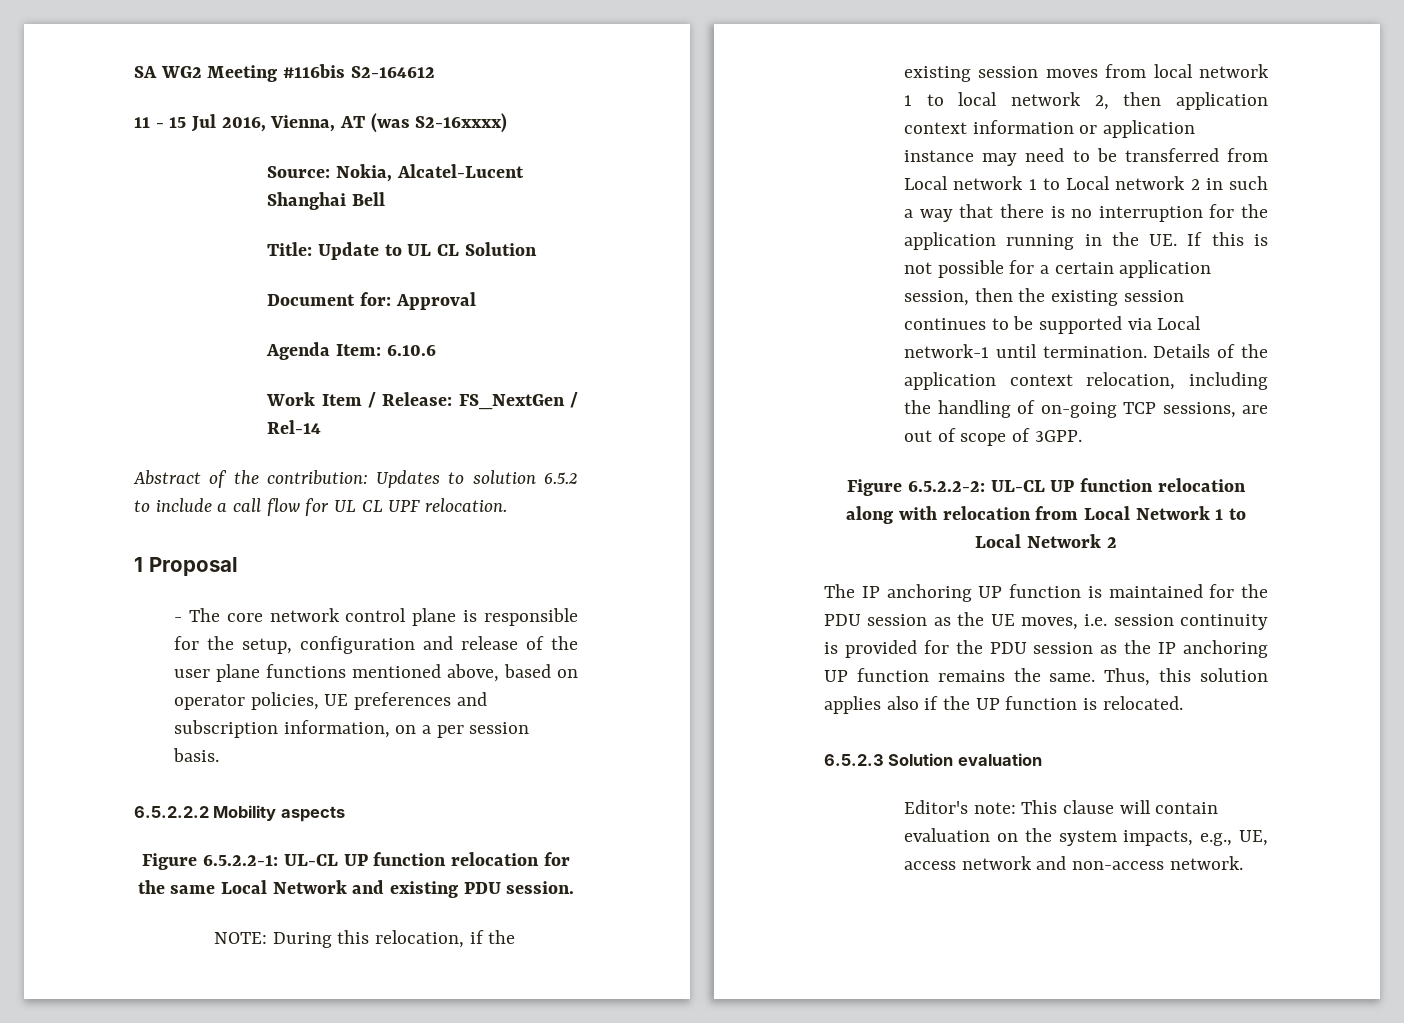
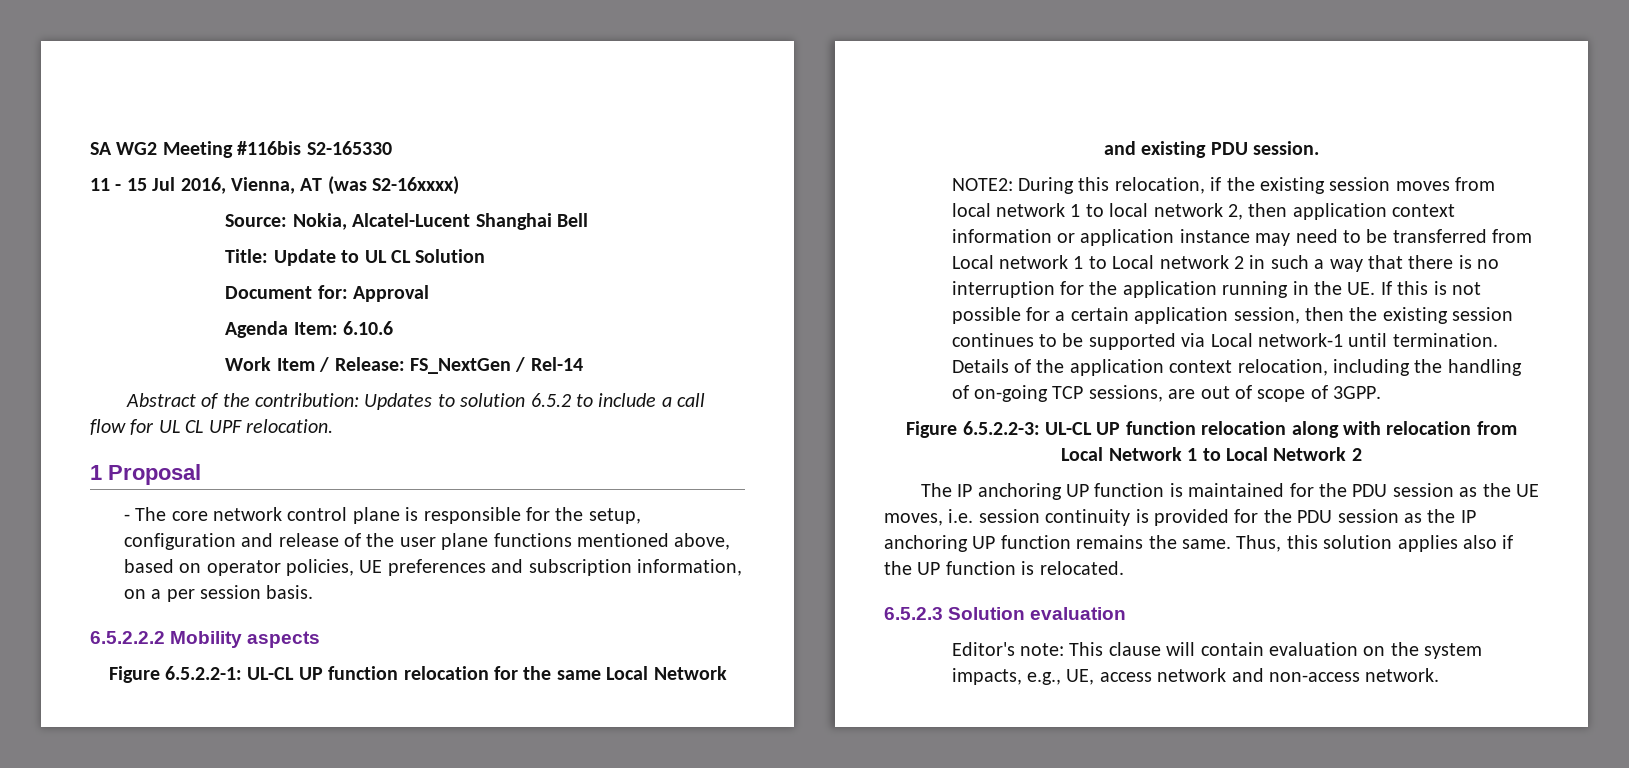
- SA WG2 Meeting #116bis S2-164612
+ SA WG2 Meeting #116bis S2-165330
- NOTE:
+ NOTE2:
- Figure 6.5.2.2-2: UL-CL UP function relocation along with relocation from Local Network 1 to Local Network 2
+ Figure 6.5.2.2-3: UL-CL UP function relocation along with relocation from Local Network 1 to Local Network 2

